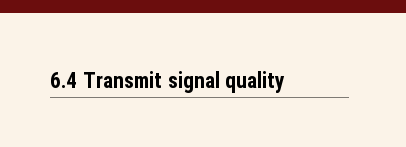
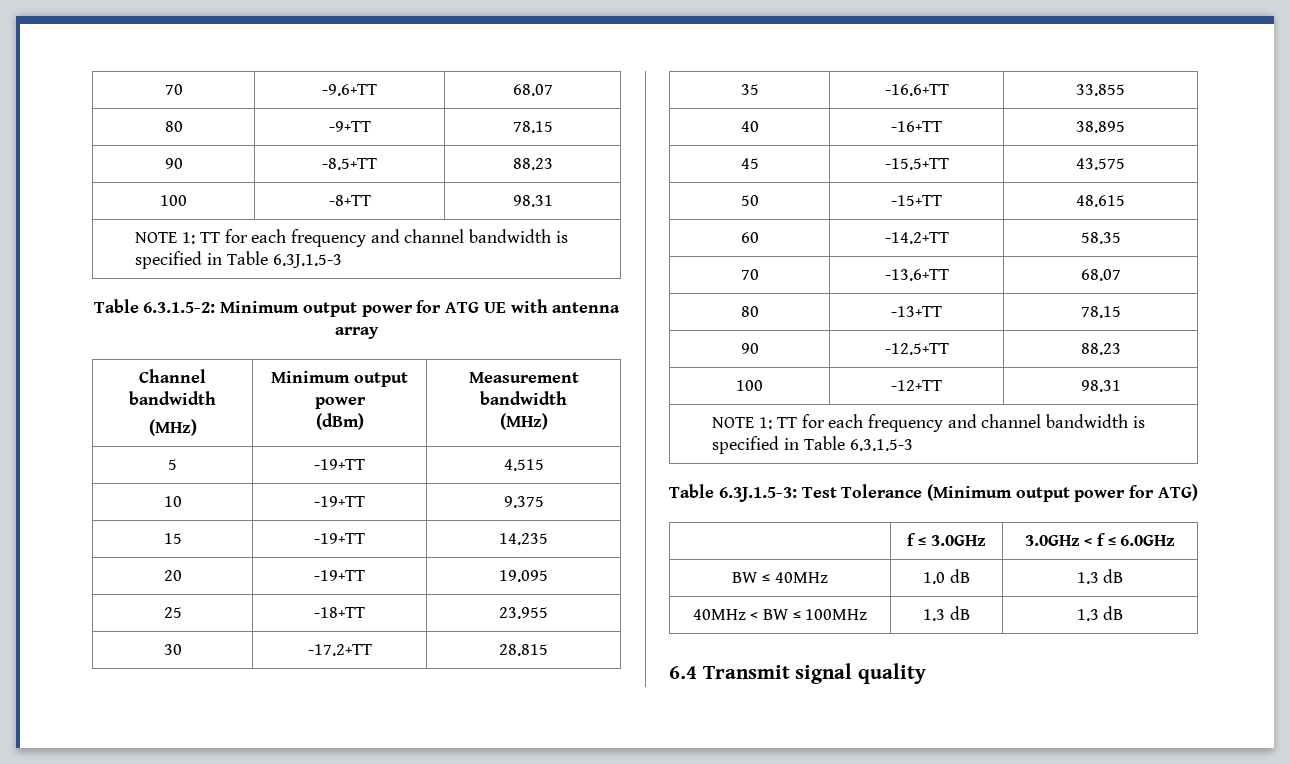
+ 70 | -9.6+TT | 68.07
+ 80 | -9+TT | 78.15
+ 90 | -8.5+TT | 88.23
+ 100 | -8+TT | 98.31
+ NOTE 1: TT for each frequency and channel bandwidth is specified in Table 6.3J.1.5-3
+ Table 6.3.1.5-2: Minimum output power for ATG UE with antenna array
+ Channel bandwidth
+ (MHz) | Minimum output power
+ (dBm) | Measurement bandwidth
+ (MHz)
+ 5 | -19+TT | 4.515
+ 10 | -19+TT | 9.375
+ 15 | -19+TT | 14.235
+ 20 | -19+TT | 19.095
+ 25 | -18+TT | 23.955
+ 30 | -17.2+TT | 28.815
+ 35 | -16.6+TT | 33.855
+ 40 | -16+TT | 38.895
+ 45 | -15.5+TT | 43.575
+ 50 | -15+TT | 48.615
+ 60 | -14.2+TT | 58.35
+ 70 | -13.6+TT | 68.07
+ 80 | -13+TT | 78.15
+ 90 | -12.5+TT | 88.23
+ 100 | -12+TT | 98.31
+ NOTE 1: TT for each frequency and channel bandwidth is specified in Table 6.3.1.5-3
+ Table 6.3J.1.5-3: Test Tolerance (Minimum output power for ATG)
+ | f ≤ 3.0GHz | 3.0GHz < f ≤ 6.0GHz
+ BW ≤ 40MHz | 1.0 dB | 1.3 dB
+ 40MHz < BW ≤ 100MHz | 1.3 dB | 1.3 dB

